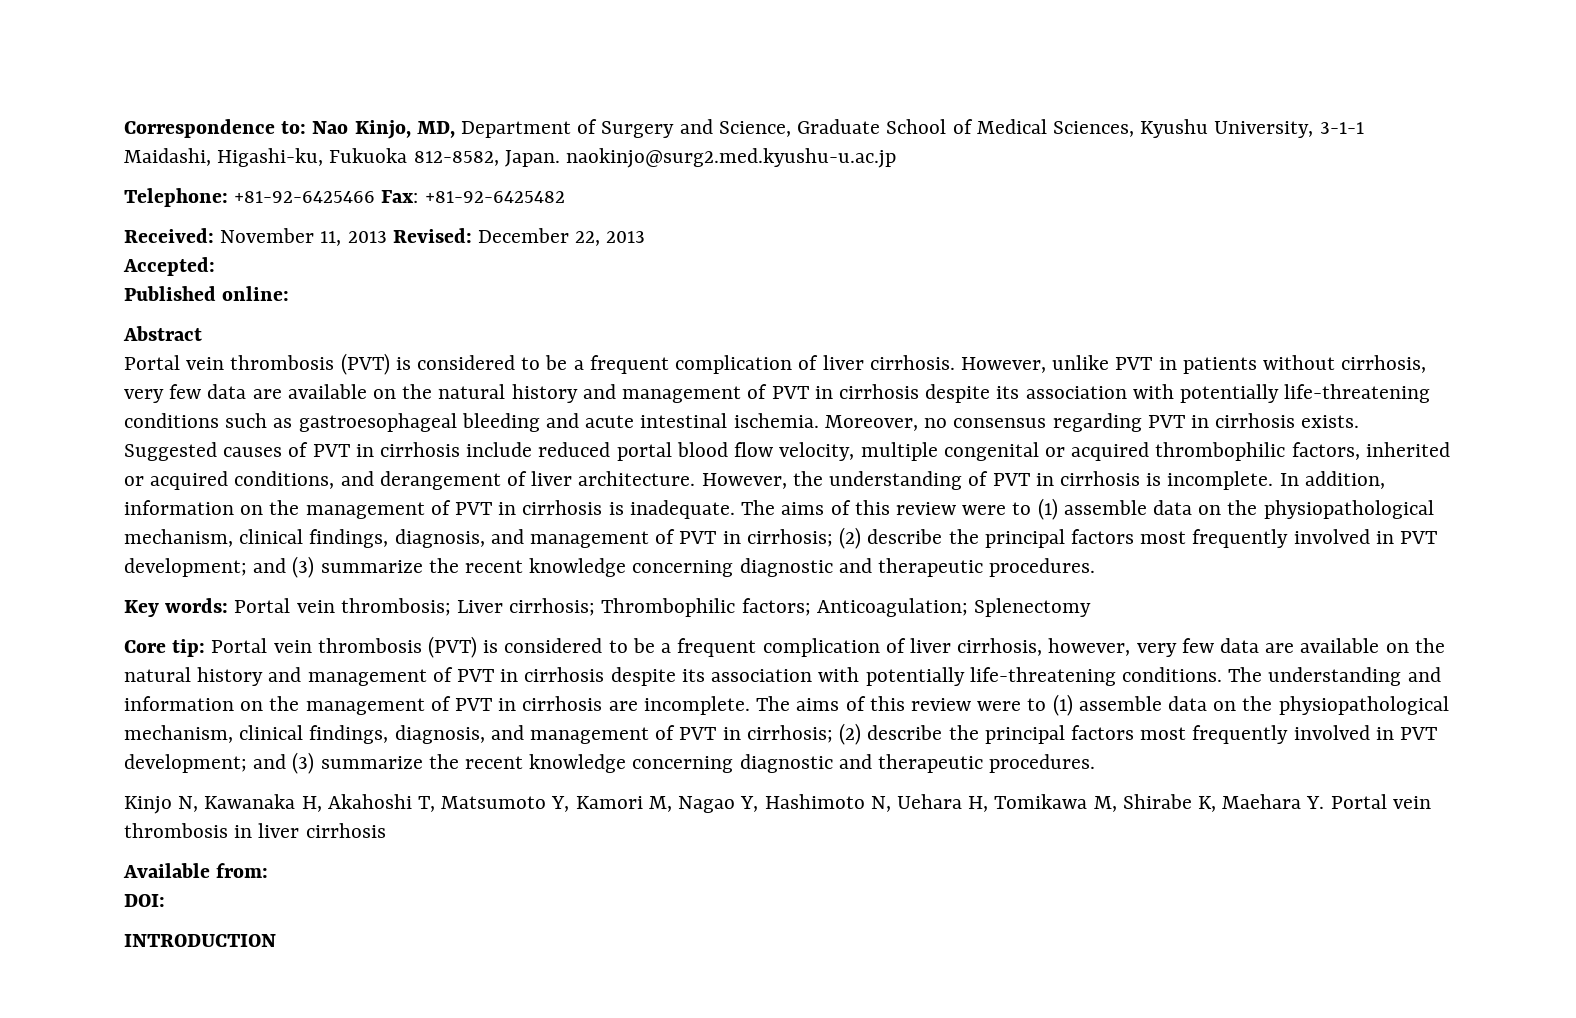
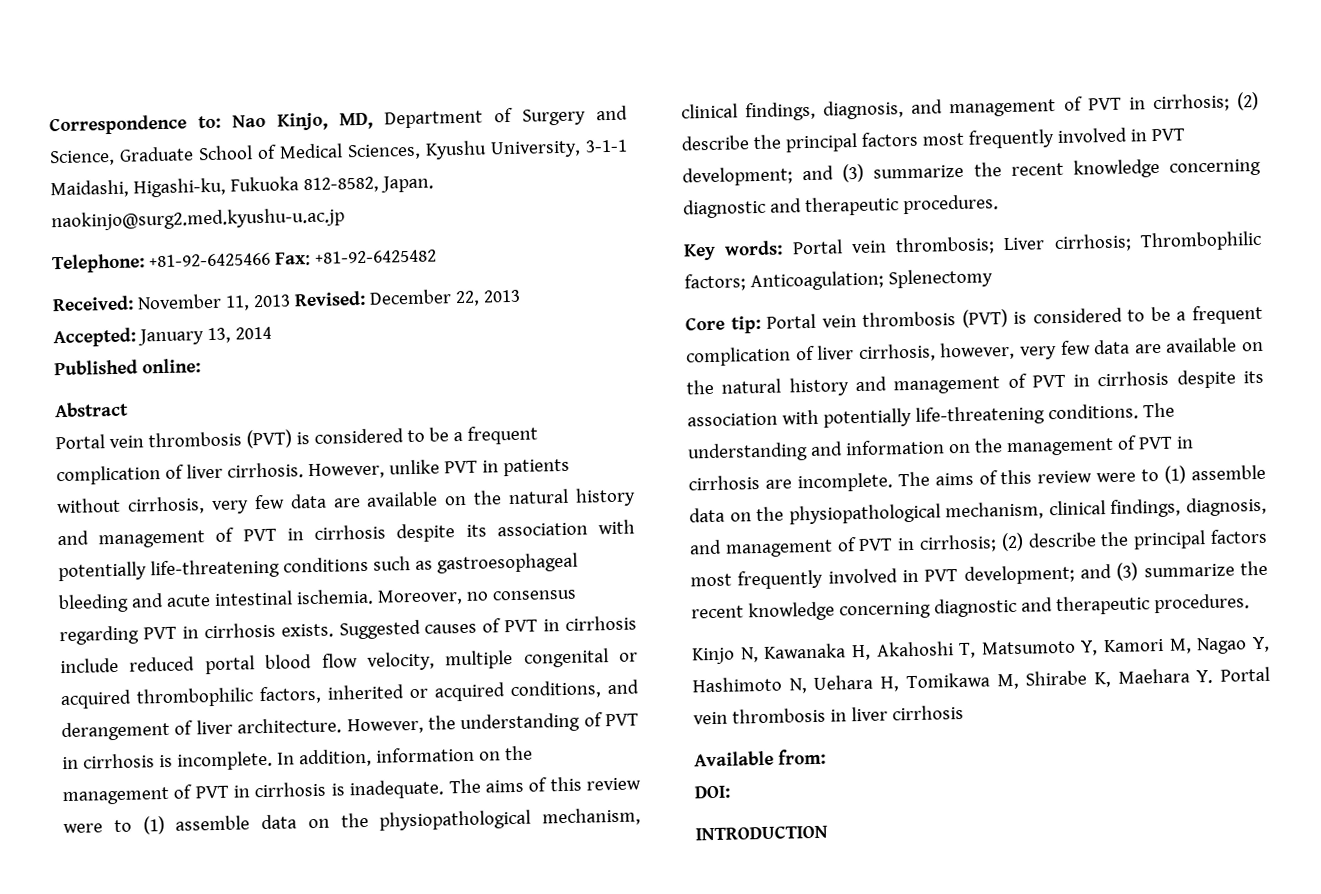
- Accepted:
+ Accepted: January 13, 2014

